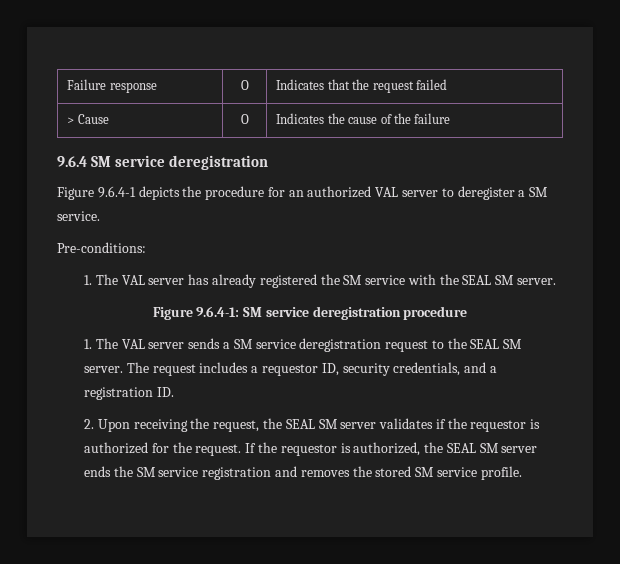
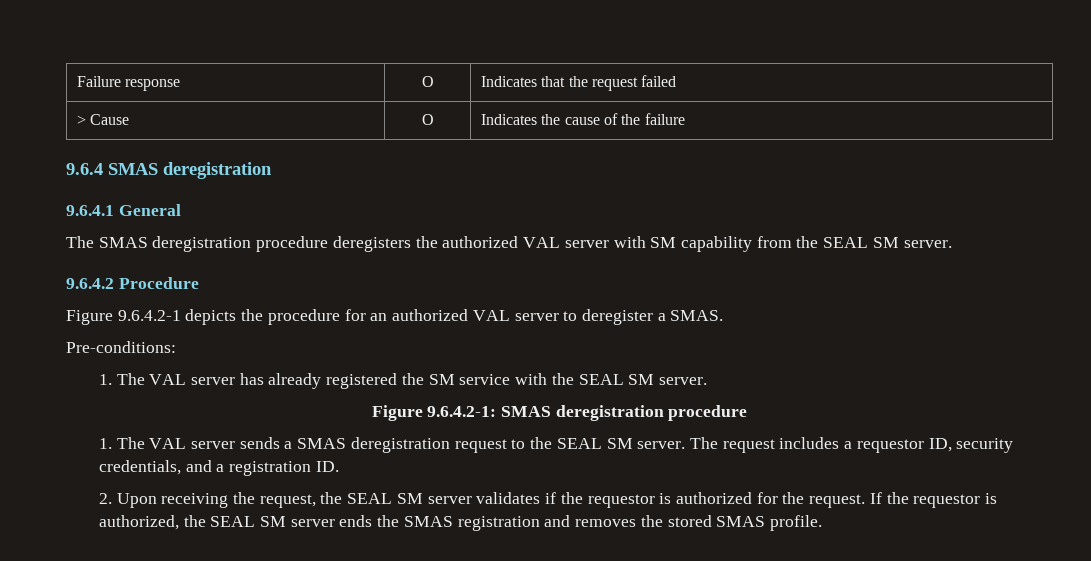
- 9.6.4 SM service deregistration
- Figure 9.6.4-1 depicts the procedure for an authorized VAL server to deregister a SM service.
+ 9.6.4 SMAS deregistration
+ 9.6.4.1 General
+ The SMAS deregistration procedure deregisters the authorized VAL server with SM capability from the SEAL SM server.
+ 9.6.4.2 Procedure
+ Figure 9.6.4.2-1 depicts the procedure for an authorized VAL server to deregister a SMAS.
- Figure 9.6.4-1: SM service deregistration procedure
+ Figure 9.6.4.2-1: SMAS deregistration procedure
- 1. The VAL server sends a SM service deregistration request to the SEAL SM server.
+ 1. The VAL server sends a SMAS deregistration request to the SEAL SM server.
- If the requestor is authorized, the SEAL SM server ends the SM service registration and removes the stored SM service profile.
+ If the requestor is authorized, the SEAL SM server ends the SMAS registration and removes the stored SMAS profile.

